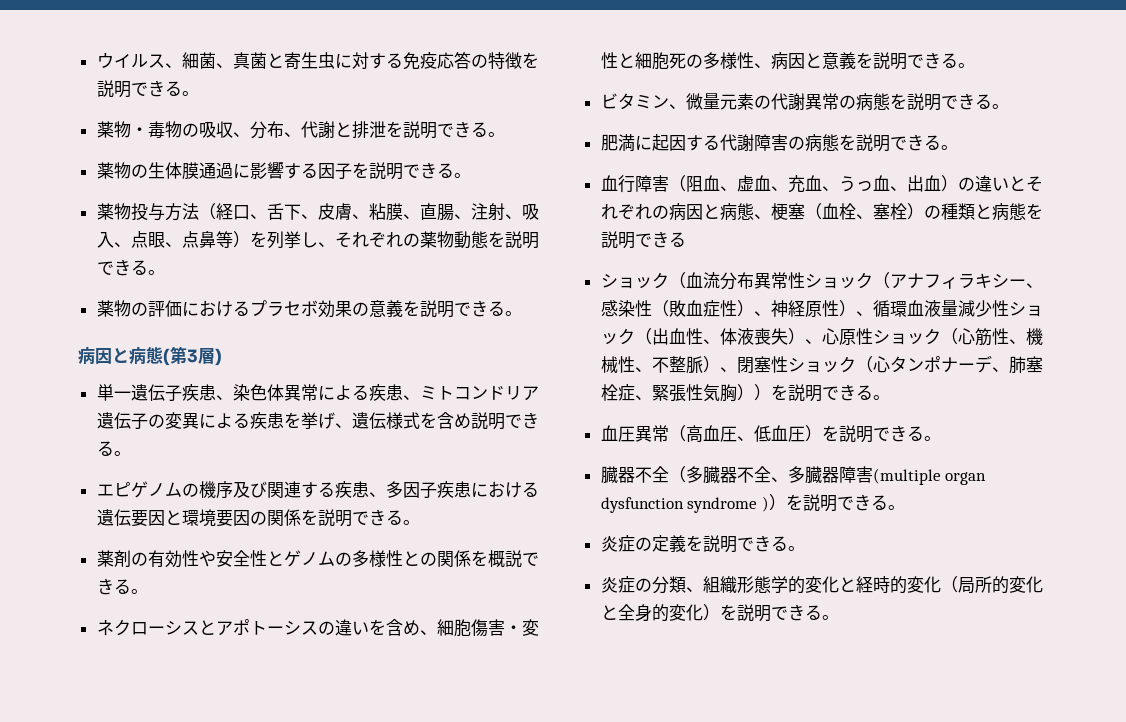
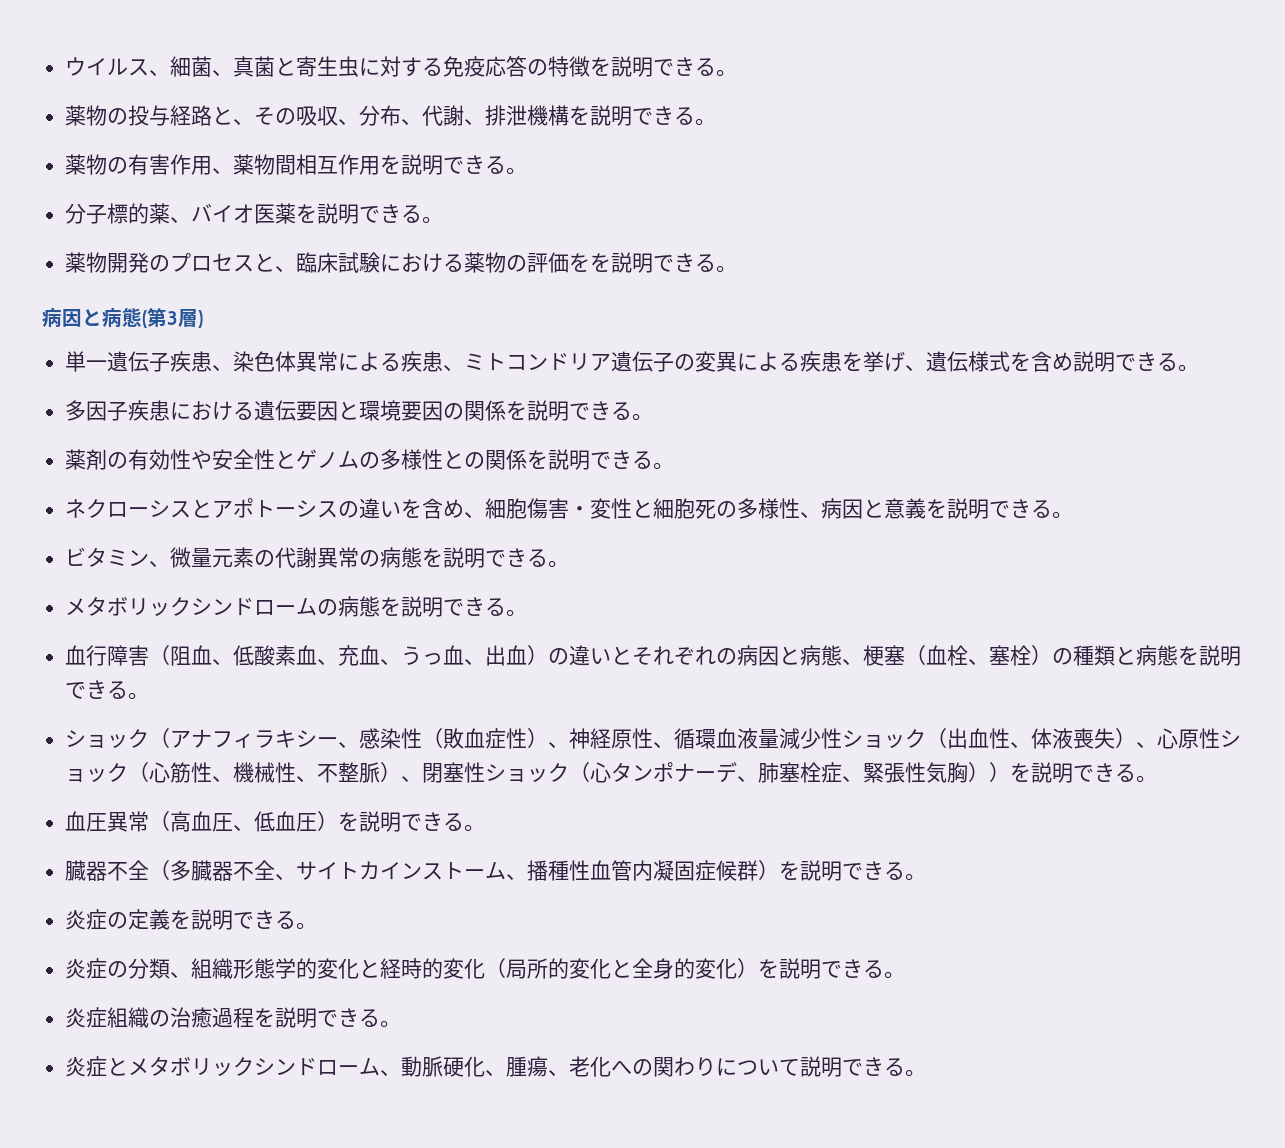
- 薬物・毒物の吸収、分布、代謝と排泄を説明できる。
- 薬物の生体膜通過に影響する因子を説明できる。
- 薬物投与方法（経口、舌下、皮膚、粘膜、直腸、注射、吸入、点眼、点鼻等）を列挙し、それぞれの薬物動態を説明できる。
- 薬物の評価におけるプラセボ効果の意義を説明できる。
+ 薬物の投与経路と、その吸収、分布、代謝、排泄機構を説明できる。
+ 薬物の有害作用、薬物間相互作用を説明できる。
+ 分子標的薬、バイオ医薬を説明できる。
+ 薬物開発のプロセスと、臨床試験における薬物の評価をを説明できる。
- エピゲノムの機序及び関連する疾患、多因子疾患における遺伝要因と環境要因の関係を説明できる。
+ 多因子疾患における遺伝要因と環境要因の関係を説明できる。
- 薬剤の有効性や安全性とゲノムの多様性との関係を概説できる。
+ 薬剤の有効性や安全性とゲノムの多様性との関係を説明できる。
- 肥満に起因する代謝障害の病態を説明できる。
+ メタボリックシンドロームの病態を説明できる。
- 血行障害（阻血、虚血、充血、うっ血、出血）の違いとそれぞれの病因と病態、梗塞（血栓、塞栓）の種類と病態を説明できる
- ショック（血流分布異常性ショック（アナフィラキシー、感染性（敗血症性）、神経原性）、循環血液量減少性ショック（出血性、体液喪失）、心原性ショック（心筋性、機械性、不整脈）、閉塞性ショック（心タンポナーデ、肺塞栓症、緊張性気胸））を説明できる。
+ 血行障害（阻血、低酸素血、充血、うっ血、出血）の違いとそれぞれの病因と病態、梗塞（血栓、塞栓）の種類と病態を説明できる。
+ ショック（アナフィラキシー、感染性（敗血症性）、神経原性、循環血液量減少性ショック（出血性、体液喪失）、心原性ショック（心筋性、機械性、不整脈）、閉塞性ショック（心タンポナーデ、肺塞栓症、緊張性気胸））を説明できる。
- 臓器不全（多臓器不全、多臓器障害(multiple organ dysfunction syndrome )）を説明できる。
+ 臓器不全（多臓器不全、サイトカインストーム、播種性血管内凝固症候群）を説明できる。
+ 炎症組織の治癒過程を説明できる。
+ 炎症とメタボリックシンドローム、動脈硬化、腫瘍、老化への関わりについて説明できる。

